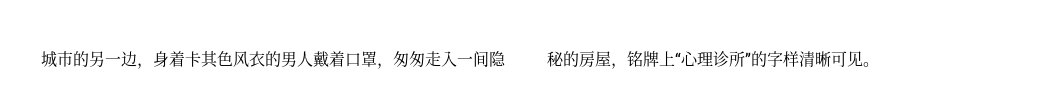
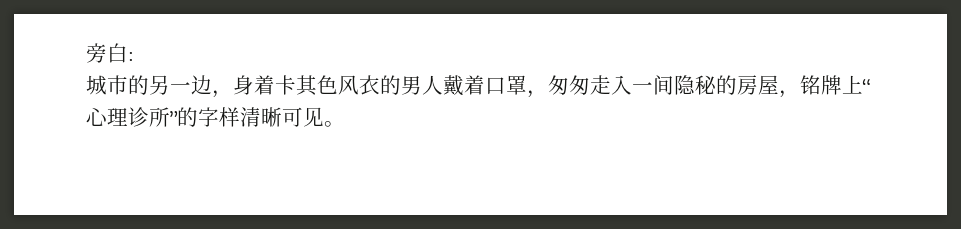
+ 旁白:

